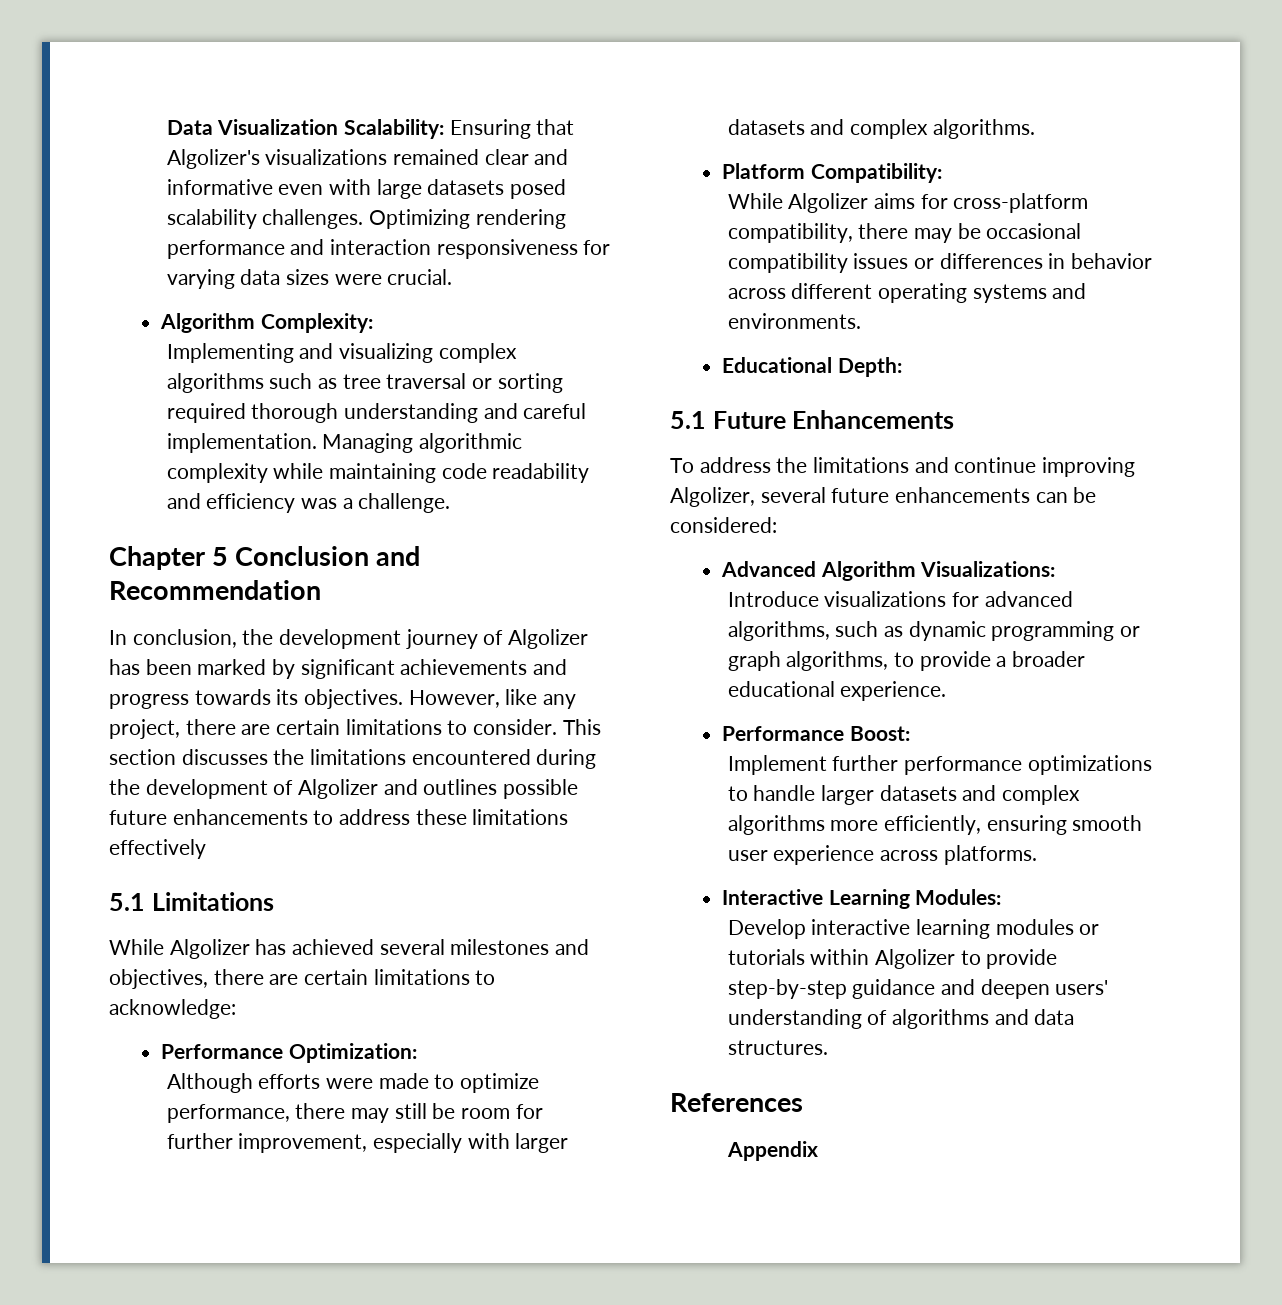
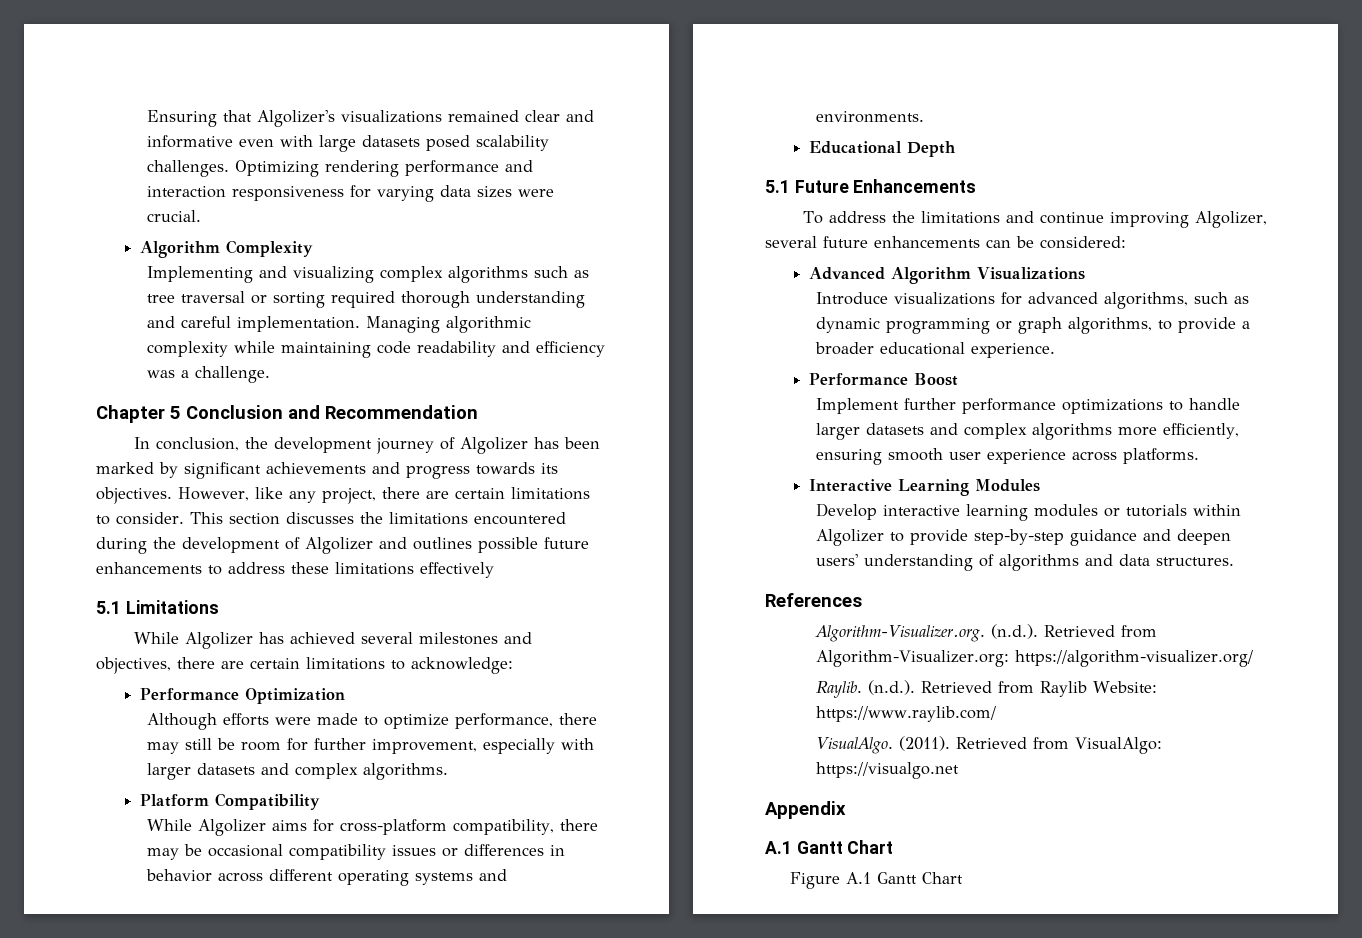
- Data Visualization Scalability: Ensuring that Algolizer's visualizations remained clear and informative even with large datasets posed scalability challenges.
+ Ensuring that Algolizer's visualizations remained clear and informative even with large datasets posed scalability challenges.
- Algorithm Complexity:
+ Algorithm Complexity
- Performance Optimization:
+ Performance Optimization
- Platform Compatibility:
+ Platform Compatibility
- Educational Depth:
+ Educational Depth
- Advanced Algorithm Visualizations:
+ Advanced Algorithm Visualizations
- Performance Boost:
+ Performance Boost
- Interactive Learning Modules:
+ Interactive Learning Modules
+ Algorithm-Visualizer.org. (n.d.). Retrieved from Algorithm-Visualizer.org: https://algorithm-visualizer.org/
+ Raylib. (n.d.). Retrieved from Raylib Website: https://www.raylib.com/
+ VisualAlgo. (2011). Retrieved from VisualAlgo: https://visualgo.net
  Appendix
+ A.1 Gantt Chart
+ Figure A.1 Gantt Chart

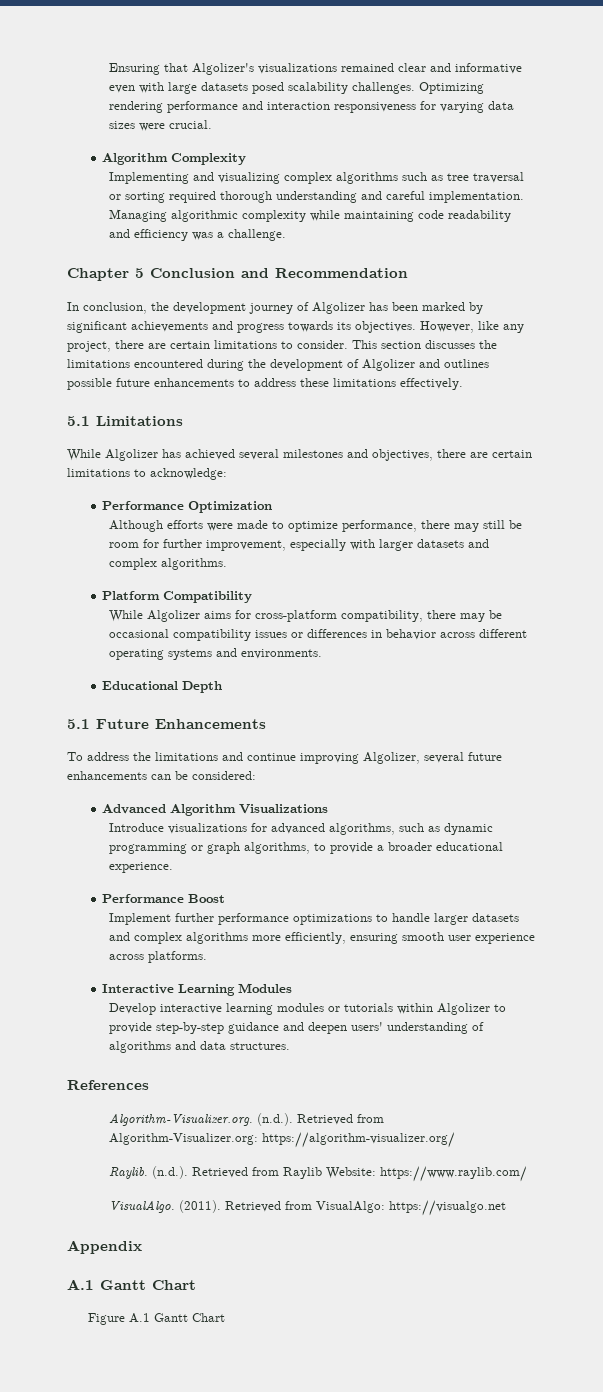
- This section discusses the limitations encountered during the development of Algolizer and outlines possible future enhancements to address these limitations effectively
+ This section discusses the limitations encountered during the development of Algolizer and outlines possible future enhancements to address these limitations effectively.

